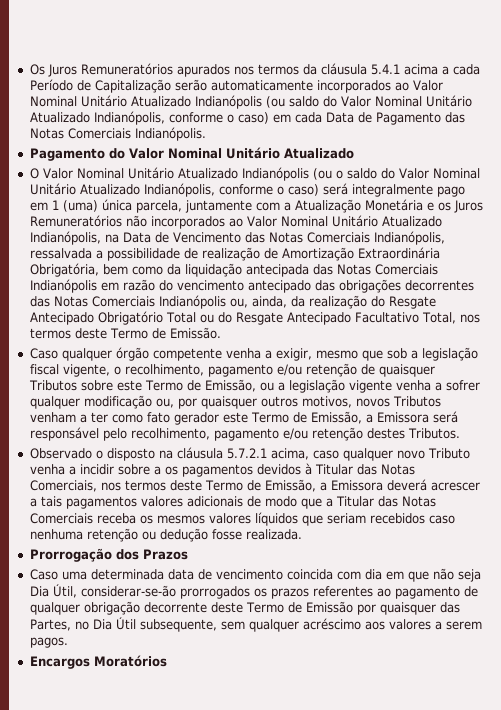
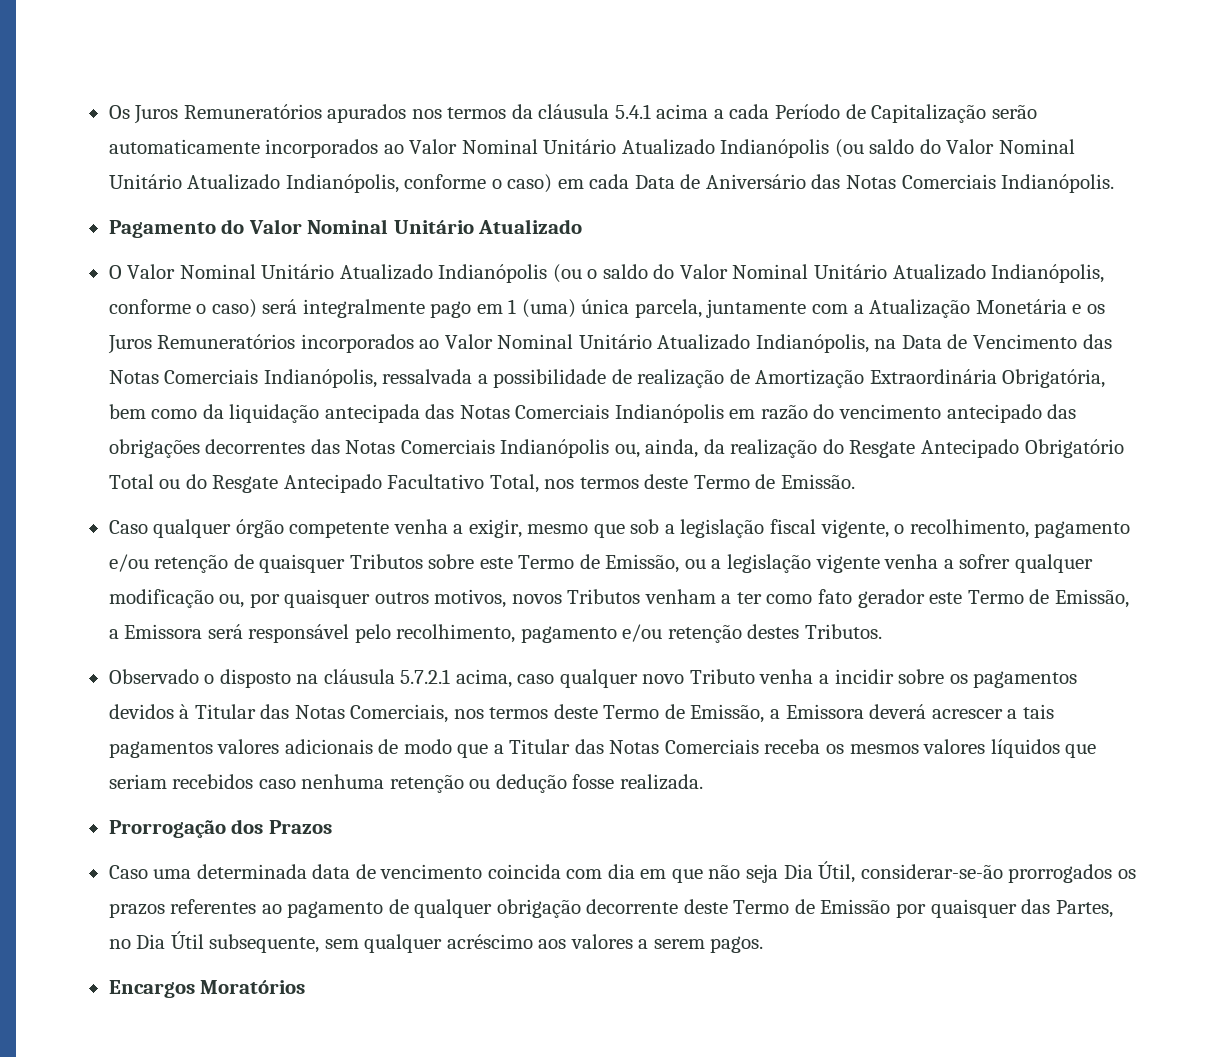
- Os Juros Remuneratórios apurados nos termos da cláusula 5.4.1 acima a cada Período de Capitalização serão automaticamente incorporados ao Valor Nominal Unitário Atualizado Indianópolis (ou saldo do Valor Nominal Unitário Atualizado Indianópolis, conforme o caso) em cada Data de Pagamento das Notas Comerciais Indianópolis.
+ Os Juros Remuneratórios apurados nos termos da cláusula 5.4.1 acima a cada Período de Capitalização serão automaticamente incorporados ao Valor Nominal Unitário Atualizado Indianópolis (ou saldo do Valor Nominal Unitário Atualizado Indianópolis, conforme o caso) em cada Data de Aniversário das Notas Comerciais Indianópolis.
- O Valor Nominal Unitário Atualizado Indianópolis (ou o saldo do Valor Nominal Unitário Atualizado Indianópolis, conforme o caso) será integralmente pago em 1 (uma) única parcela, juntamente com a Atualização Monetária e os Juros Remuneratórios não incorporados ao Valor Nominal Unitário Atualizado Indianópolis, na Data de Vencimento das Notas Comerciais Indianópolis, ressalvada a possibilidade de realização de Amortização Extraordinária Obrigatória, bem como da liquidação antecipada das Notas Comerciais Indianópolis em razão do vencimento antecipado das obrigações decorrentes das Notas Comerciais Indianópolis ou, ainda, da realização do Resgate Antecipado Obrigatório Total ou do Resgate Antecipado Facultativo Total, nos termos deste Termo de Emissão.
+ O Valor Nominal Unitário Atualizado Indianópolis (ou o saldo do Valor Nominal Unitário Atualizado Indianópolis, conforme o caso) será integralmente pago em 1 (uma) única parcela, juntamente com a Atualização Monetária e os Juros Remuneratórios incorporados ao Valor Nominal Unitário Atualizado Indianópolis, na Data de Vencimento das Notas Comerciais Indianópolis, ressalvada a possibilidade de realização de Amortização Extraordinária Obrigatória, bem como da liquidação antecipada das Notas Comerciais Indianópolis em razão do vencimento antecipado das obrigações decorrentes das Notas Comerciais Indianópolis ou, ainda, da realização do Resgate Antecipado Obrigatório Total ou do Resgate Antecipado Facultativo Total, nos termos deste Termo de Emissão.
- Observado o disposto na cláusula 5.7.2.1 acima, caso qualquer novo Tributo venha a incidir sobre a os pagamentos devidos à Titular das Notas Comerciais, nos termos deste Termo de Emissão, a Emissora deverá acrescer a tais pagamentos valores adicionais de modo que a Titular das Notas Comerciais receba os mesmos valores líquidos que seriam recebidos caso nenhuma retenção ou dedução fosse realizada.
+ Observado o disposto na cláusula 5.7.2.1 acima, caso qualquer novo Tributo venha a incidir sobre os pagamentos devidos à Titular das Notas Comerciais, nos termos deste Termo de Emissão, a Emissora deverá acrescer a tais pagamentos valores adicionais de modo que a Titular das Notas Comerciais receba os mesmos valores líquidos que seriam recebidos caso nenhuma retenção ou dedução fosse realizada.

